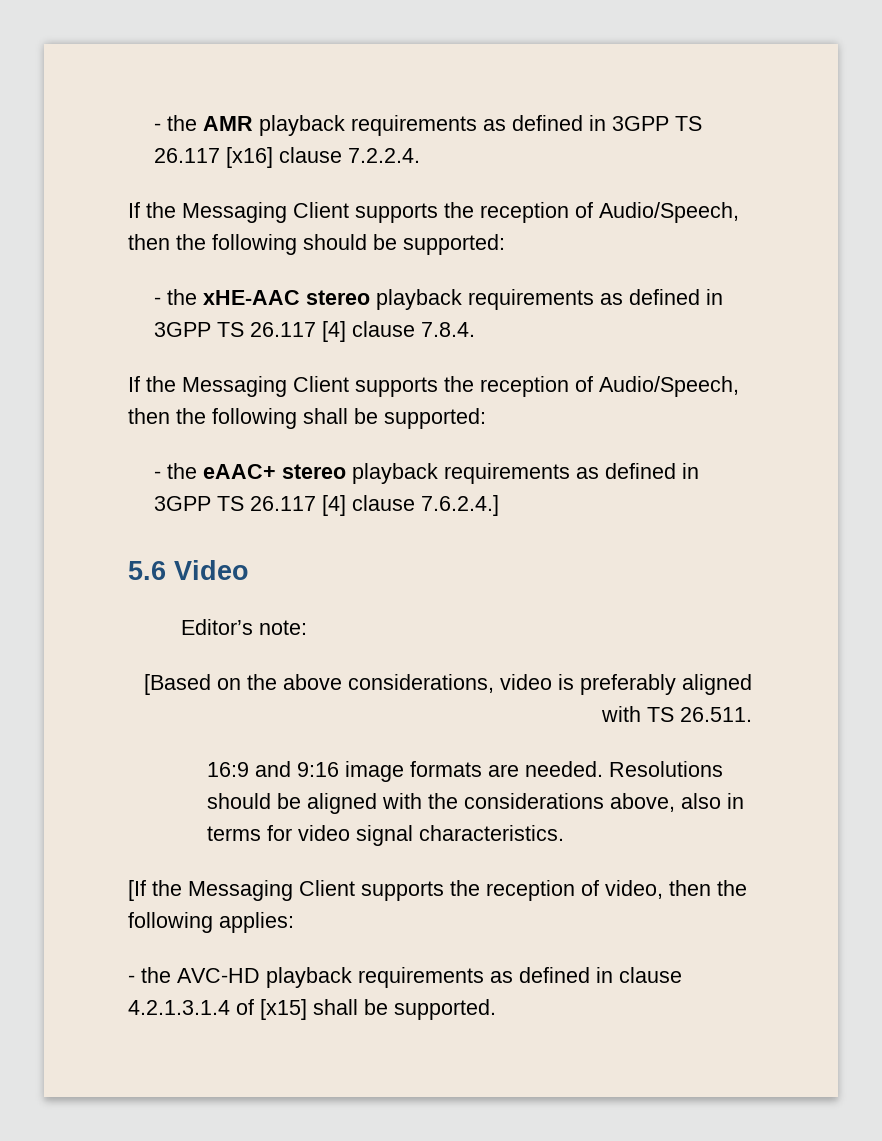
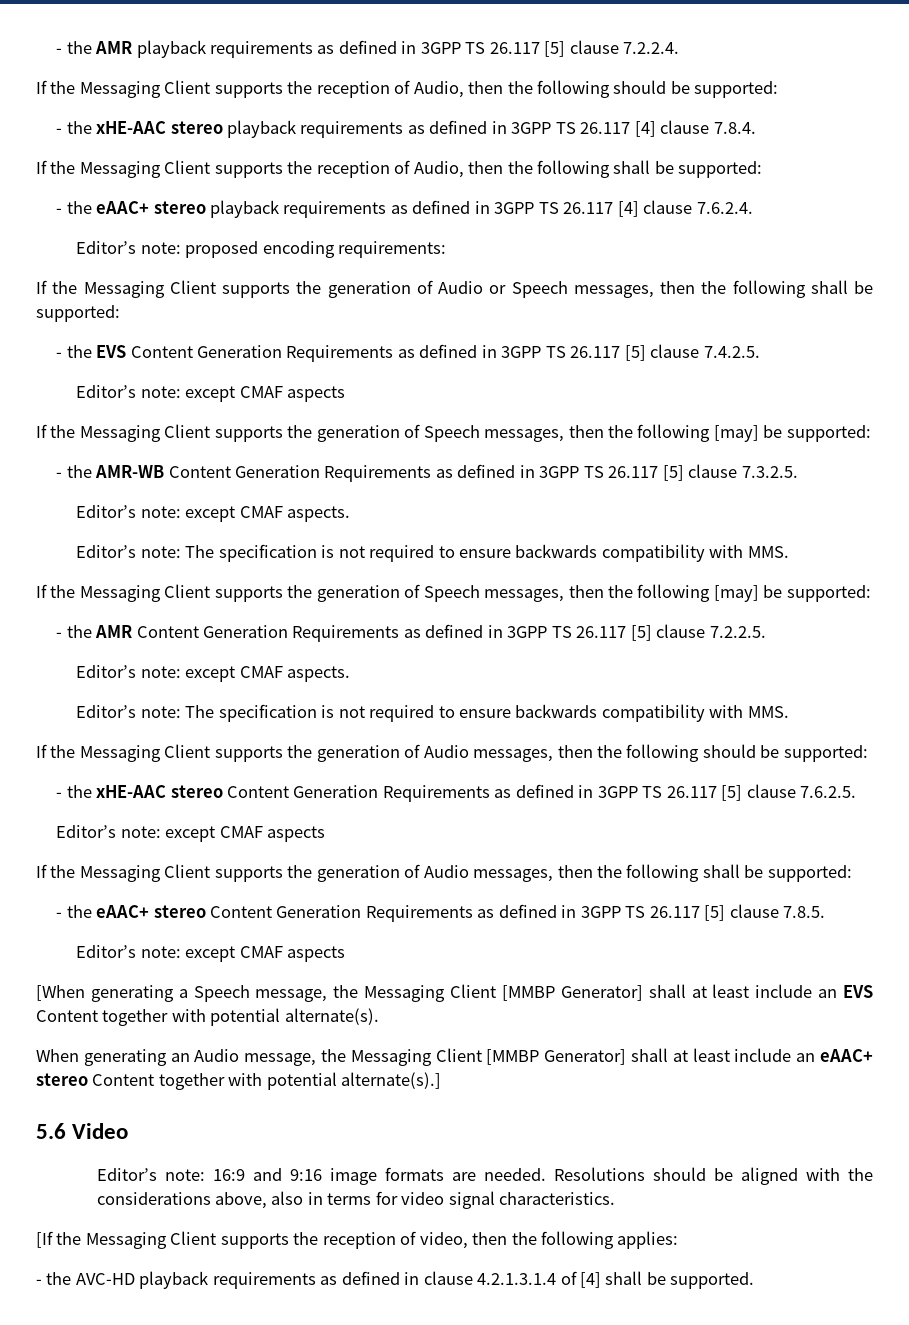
- - the AMR playback requirements as defined in 3GPP TS 26.117 [x16] clause 7.2.2.4.
+ - the AMR playback requirements as defined in 3GPP TS 26.117 [5] clause 7.2.2.4.
- If the Messaging Client supports the reception of Audio/Speech, then the following should be supported:
+ If the Messaging Client supports the reception of Audio, then the following should be supported:
- If the Messaging Client supports the reception of Audio/Speech, then the following shall be supported:
+ If the Messaging Client supports the reception of Audio, then the following shall be supported:
- - the eAAC+ stereo playback requirements as defined in 3GPP TS 26.117 [4] clause 7.6.2.4.]
+ - the eAAC+ stereo playback requirements as defined in 3GPP TS 26.117 [4] clause 7.6.2.4.
+ Editor’s note: proposed encoding requirements:
+ If the Messaging Client supports the generation of Audio or Speech messages, then the following shall be supported:
+ - the EVS Content Generation Requirements as defined in 3GPP TS 26.117 [5] clause 7.4.2.5.
+ Editor’s note: except CMAF aspects
+ If the Messaging Client supports the generation of Speech messages, then the following [may] be supported:
+ - the AMR-WB Content Generation Requirements as defined in 3GPP TS 26.117 [5] clause 7.3.2.5.
+ Editor’s note: except CMAF aspects.
+ Editor’s note: The specification is not required to ensure backwards compatibility with MMS.
+ If the Messaging Client supports the generation of Speech messages, then the following [may] be supported:
+ - the AMR Content Generation Requirements as defined in 3GPP TS 26.117 [5] clause 7.2.2.5.
+ Editor’s note: except CMAF aspects.
+ Editor’s note: The specification is not required to ensure backwards compatibility with MMS.
+ If the Messaging Client supports the generation of Audio messages, then the following should be supported:
+ - the xHE-AAC stereo Content Generation Requirements as defined in 3GPP TS 26.117 [5] clause 7.6.2.5.
+ Editor’s note: except CMAF aspects
+ If the Messaging Client supports the generation of Audio messages, then the following shall be supported:
+ - the eAAC+ stereo Content Generation Requirements as defined in 3GPP TS 26.117 [5] clause 7.8.5.
+ Editor’s note: except CMAF aspects
+ [When generating a Speech message, the Messaging Client [MMBP Generator] shall at least include an EVS Content together with potential alternate(s).
+ When generating an Audio message, the Messaging Client [MMBP Generator] shall at least include an eAAC+ stereo Content together with potential alternate(s).]
  5.6 Video
- Editor’s note:
- [Based on the above considerations, video is preferably aligned with TS 26.511.
- 16:9 and 9:16 image formats are needed.
+ Editor’s note: 16:9 and 9:16 image formats are needed.
- - the AVC-HD playback requirements as defined in clause 4.2.1.3.1.4 of [x15] shall be supported.
+ - the AVC-HD playback requirements as defined in clause 4.2.1.3.1.4 of [4] shall be supported.

